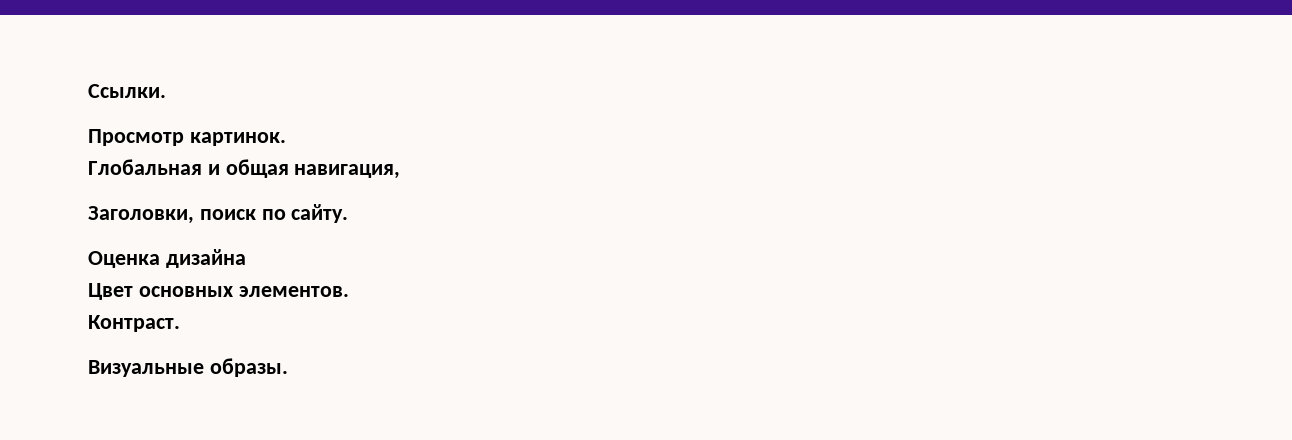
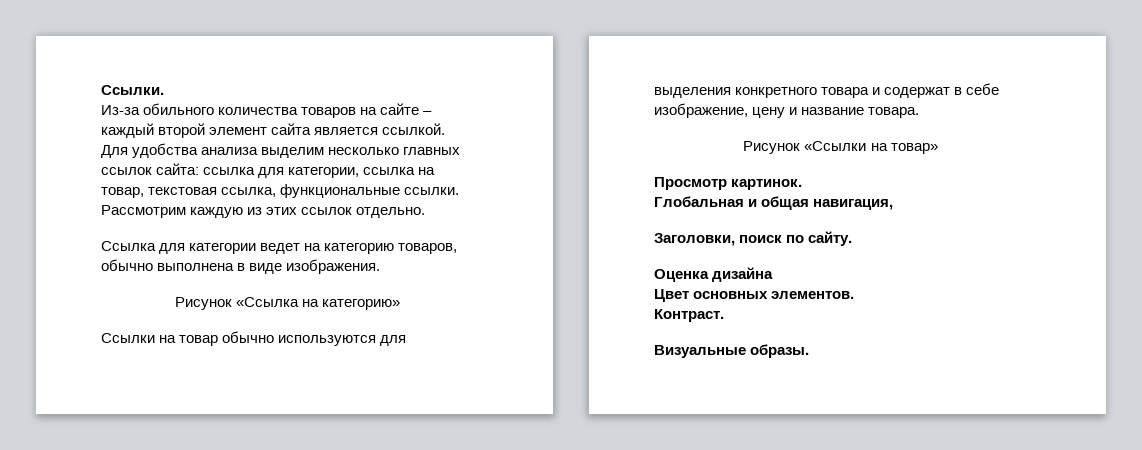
+ Из-за обильного количества товаров на сайте – каждый второй элемент сайта является ссылкой. Для удобства анализа выделим несколько главных ссылок сайта: ссылка для категории, ссылка на товар, текстовая ссылка, функциональные ссылки. Рассмотрим каждую из этих ссылок отдельно.
+ Ссылка для категории ведет на категорию товаров, обычно выполнена в виде изображения.
+ Рисунок «Ссылка на категорию»
+ Ссылки на товар обычно используются для выделения конкретного товара и содержат в себе изображение, цену и название товара.
+ Рисунок «Ссылки на товар»

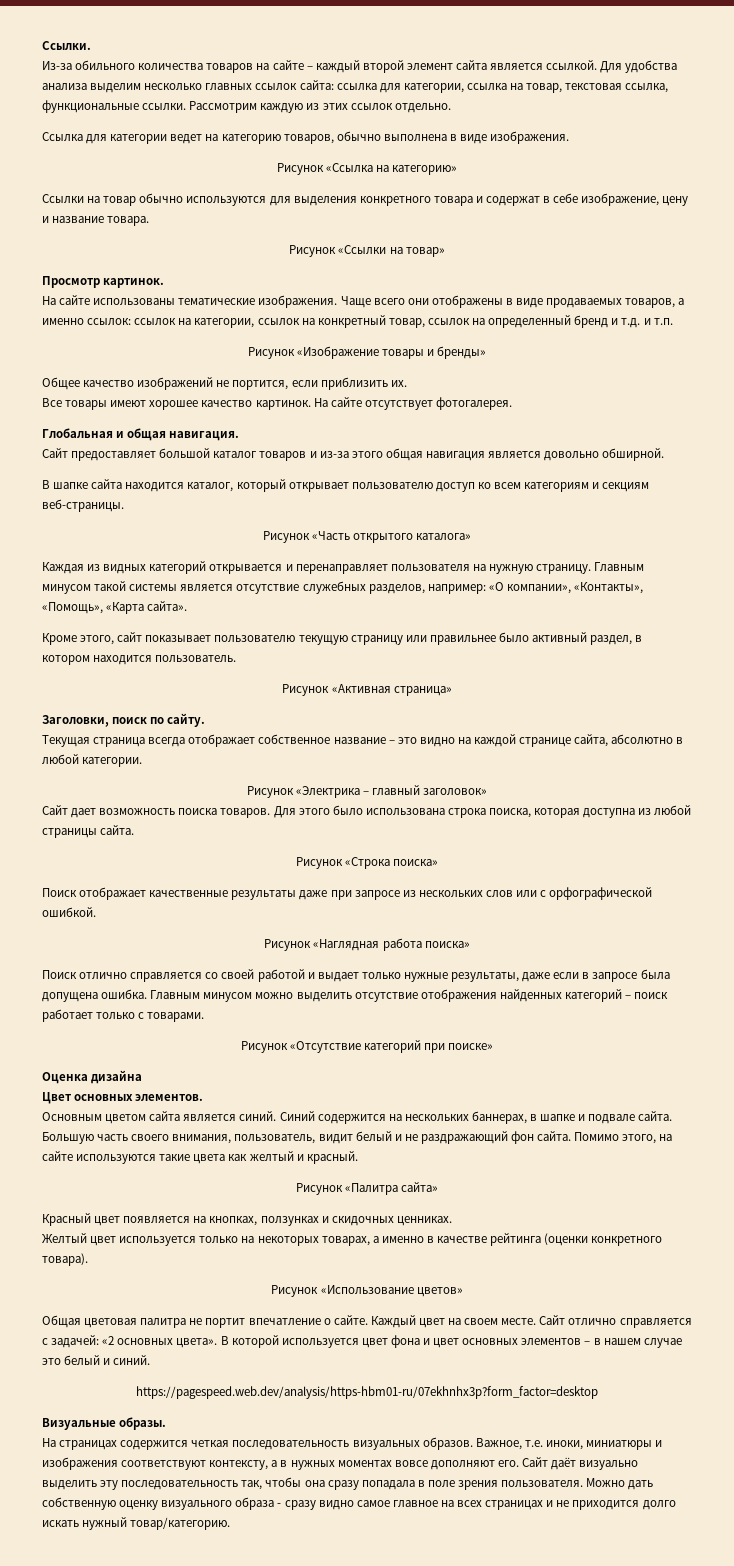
- Глобальная и общая навигация,
+ На сайте использованы тематические изображения. Чаще всего они отображены в виде продаваемых товаров, а именно ссылок: ссылок на категории, ссылок на конкретный товар, ссылок на определенный бренд и т.д. и т.п.
+ Рисунок «Изображение товары и бренды»
+ Общее качество изображений не портится, если приблизить их.
+ Все товары имеют хорошее качество картинок. На сайте отсутствует фотогалерея.
+ Глобальная и общая навигация.
+ Сайт предоставляет большой каталог товаров и из-за этого общая навигация является довольно обширной.
+ В шапке сайта находится каталог, который открывает пользователю доступ ко всем категориям и секциям веб-страницы.
+ Рисунок «Часть открытого каталога»
+ Каждая из видных категорий открывается и перенаправляет пользователя на нужную страницу. Главным минусом такой системы является отсутствие служебных разделов, например: «О компании», «Контакты», «Помощь», «Карта сайта».
+ Кроме этого, сайт показывает пользователю текущую страницу или правильнее было активный раздел, в котором находится пользователь.
+ Рисунок «Активная страница»
  Заголовки, поиск по сайту.
+ Текущая страница всегда отображает собственное название – это видно на каждой странице сайта, абсолютно в любой категории.
+ Рисунок «Электрика – главный заголовок»
+ Сайт дает возможность поиска товаров. Для этого было использована строка поиска, которая доступна из любой страницы сайта.
+ Рисунок «Строка поиска»
+ Поиск отображает качественные результаты даже при запросе из нескольких слов или с орфографической ошибкой.
+ Рисунок «Наглядная работа поиска»
+ Поиск отлично справляется со своей работой и выдает только нужные результаты, даже если в запросе была допущена ошибка. Главным минусом можно выделить отсутствие отображения найденных категорий – поиск работает только с товарами.
+ Рисунок «Отсутствие категорий при поиске»
- Контраст.
+ Основным цветом сайта является синий. Синий содержится на нескольких баннерах, в шапке и подвале сайта. Большую часть своего внимания, пользователь, видит белый и не раздражающий фон сайта. Помимо этого, на сайте используются такие цвета как желтый и красный.
+ Рисунок «Палитра сайта»
+ Красный цвет появляется на кнопках, ползунках и скидочных ценниках.
+ Желтый цвет используется только на некоторых товарах, а именно в качестве рейтинга (оценки конкретного товара).
+ Рисунок «Использование цветов»
+ Общая цветовая палитра не портит впечатление о сайте. Каждый цвет на своем месте. Сайт отлично справляется с задачей: «2 основных цвета». В которой используется цвет фона и цвет основных элементов – в нашем случае это белый и синий.
+ https://pagespeed.web.dev/analysis/https-hbm01-ru/07ekhnhx3p?form_factor=desktop
  Визуальные образы.
+ На страницах содержится четкая последовательность визуальных образов. Важное, т.е. иноки, миниатюры и изображения соответствуют контексту, а в нужных моментах вовсе дополняют его. Сайт даёт визуально выделить эту последовательность так, чтобы она сразу попадала в поле зрения пользователя. Можно дать собственную оценку визуального образа - сразу видно самое главное на всех страницах и не приходится долго искать нужный товар/категорию.

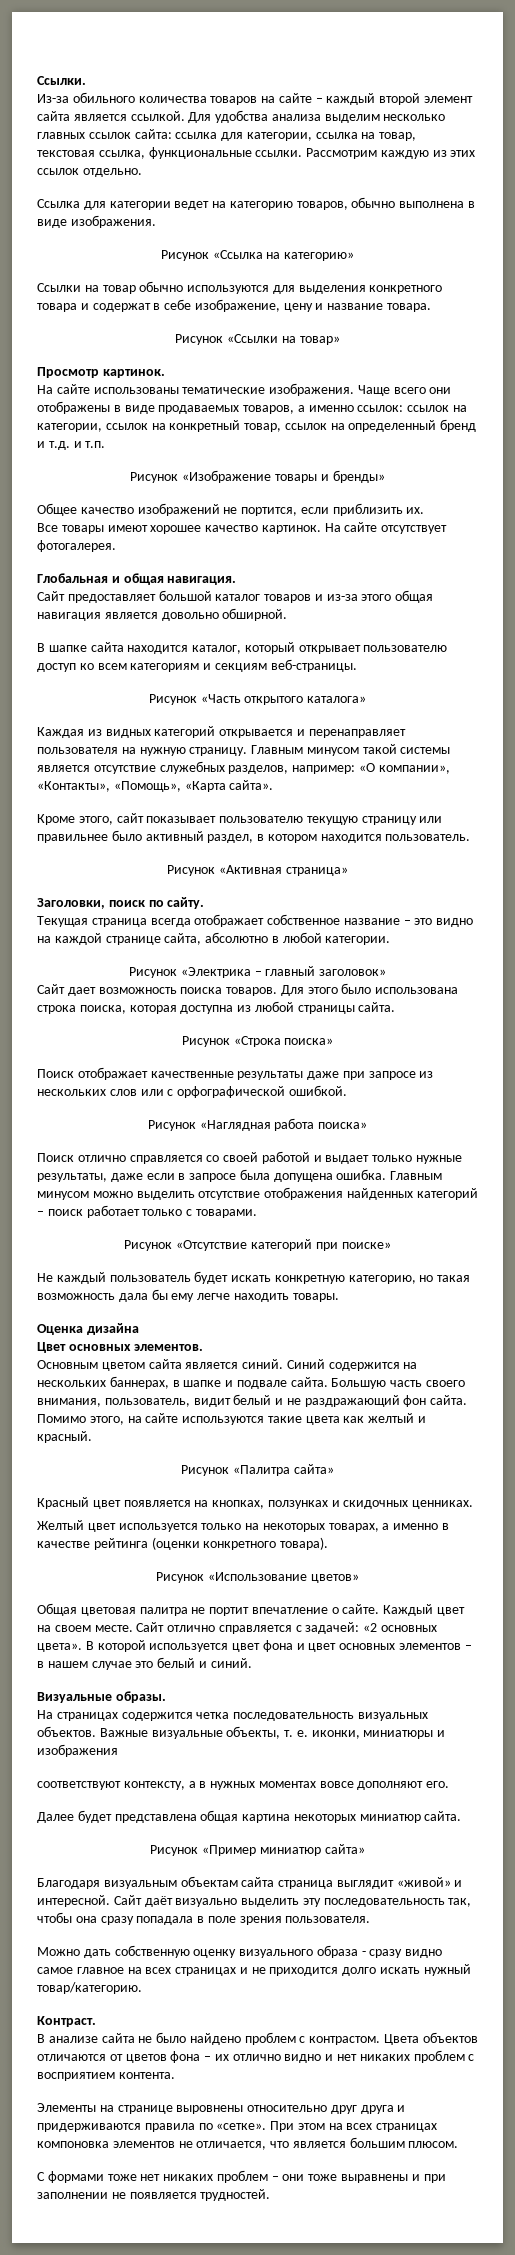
+ Не каждый пользователь будет искать конкретную категорию, но такая возможность дала бы ему легче находить товары.
- https://pagespeed.web.dev/analysis/https-hbm01-ru/07ekhnhx3p?form_factor=desktop
- На страницах содержится четкая последовательность визуальных образов. Важное, т.е. иноки, миниатюры и изображения соответствуют контексту, а в нужных моментах вовсе дополняют его.
+ На страницах содержится четка последовательность визуальных объектов. Важные визуальные объекты, т. е. иконки, миниатюры и изображения
+ соответствуют контексту, а в нужных моментах вовсе дополняют его.
+ Далее будет представлена общая картина некоторых миниатюр сайта.
+ Рисунок «Пример миниатюр сайта»
+ Благодаря визуальным объектам сайта страница выглядит «живой» и интересной.
- Сайт даёт визуально выделить эту последовательность так, чтобы она сразу попадала в поле зрения пользователя. Можно дать собственную оценку визуального образа - сразу видно самое главное на всех страницах и не приходится долго искать нужный товар/категорию.
+ Сайт даёт визуально выделить эту последовательность так, чтобы она сразу попадала в поле зрения пользователя.
+ Можно дать собственную оценку визуального образа - сразу видно самое главное на всех страницах и не приходится долго искать нужный товар/категорию.
+ Контраст.
+ В анализе сайта не было найдено проблем с контрастом. Цвета объектов отличаются от цветов фона – их отлично видно и нет никаких проблем с восприятием контента.
+ Элементы на странице выровнены относительно друг друга и придерживаются правила по «сетке». При этом на всех страницах компоновка элементов не отличается, что является большим плюсом.
+ С формами тоже нет никаких проблем – они тоже выравнены и при заполнении не появляется трудностей.

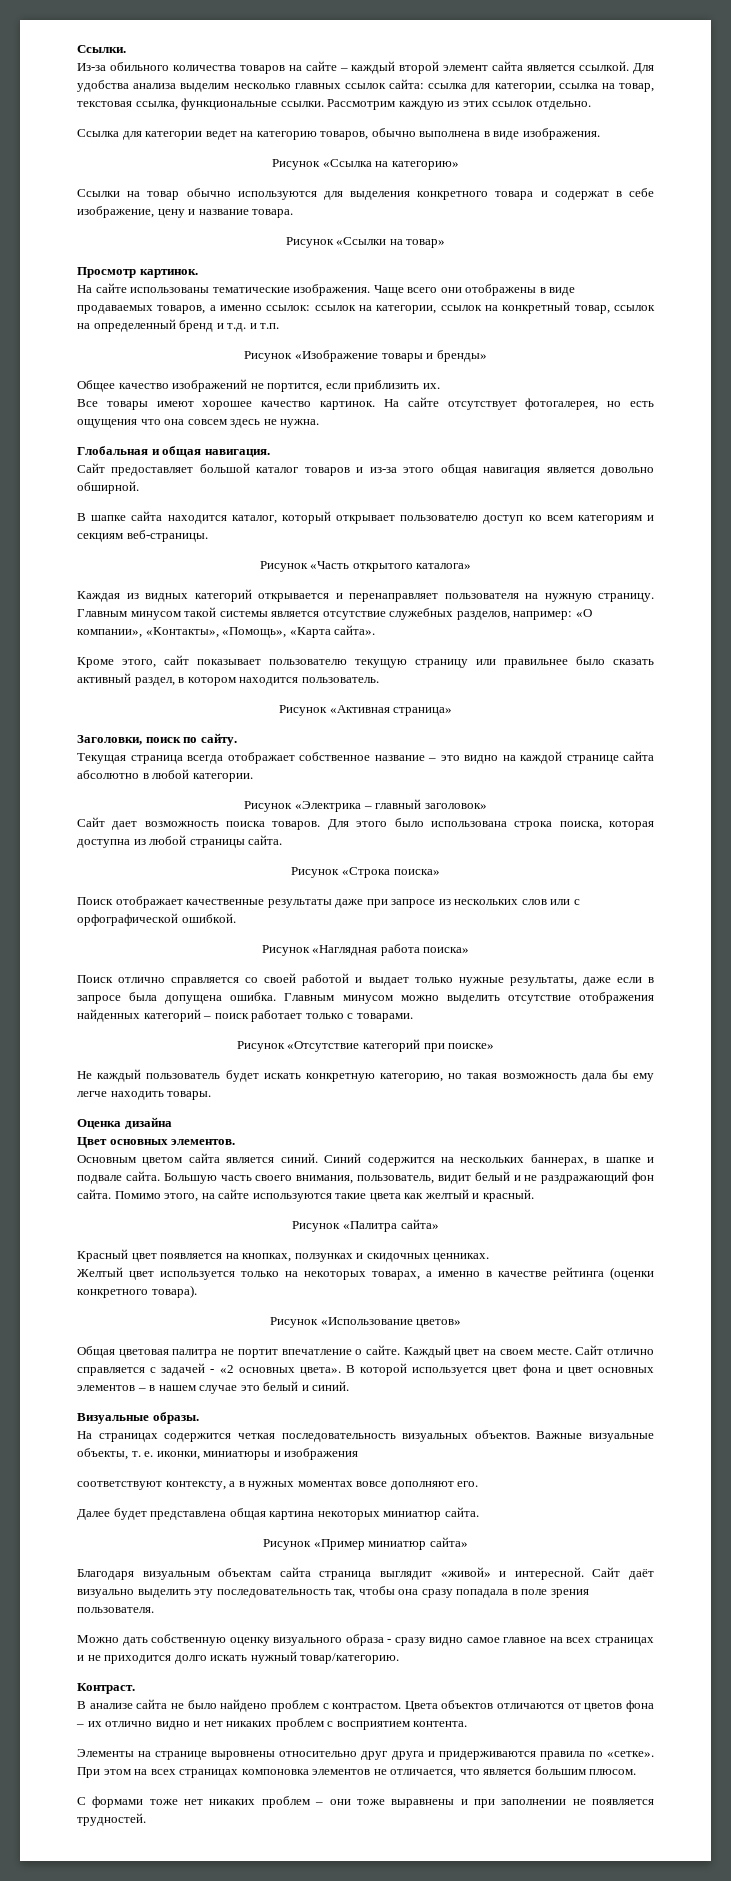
- На сайте отсутствует фотогалерея.
+ На сайте отсутствует фотогалерея, но есть ощущения что она совсем здесь не нужна.
- Кроме этого, сайт показывает пользователю текущую страницу или правильнее было активный раздел, в котором находится пользователь.
+ Кроме этого, сайт показывает пользователю текущую страницу или правильнее было сказать активный раздел, в котором находится пользователь.
- Текущая страница всегда отображает собственное название – это видно на каждой странице сайта, абсолютно в любой категории.
+ Текущая страница всегда отображает собственное название – это видно на каждой странице сайта абсолютно в любой категории.
- Сайт отлично справляется с задачей: «2 основных цвета».
+ Сайт отлично справляется с задачей - «2 основных цвета».
- На страницах содержится четка последовательность визуальных объектов.
+ На страницах содержится четкая последовательность визуальных объектов.

